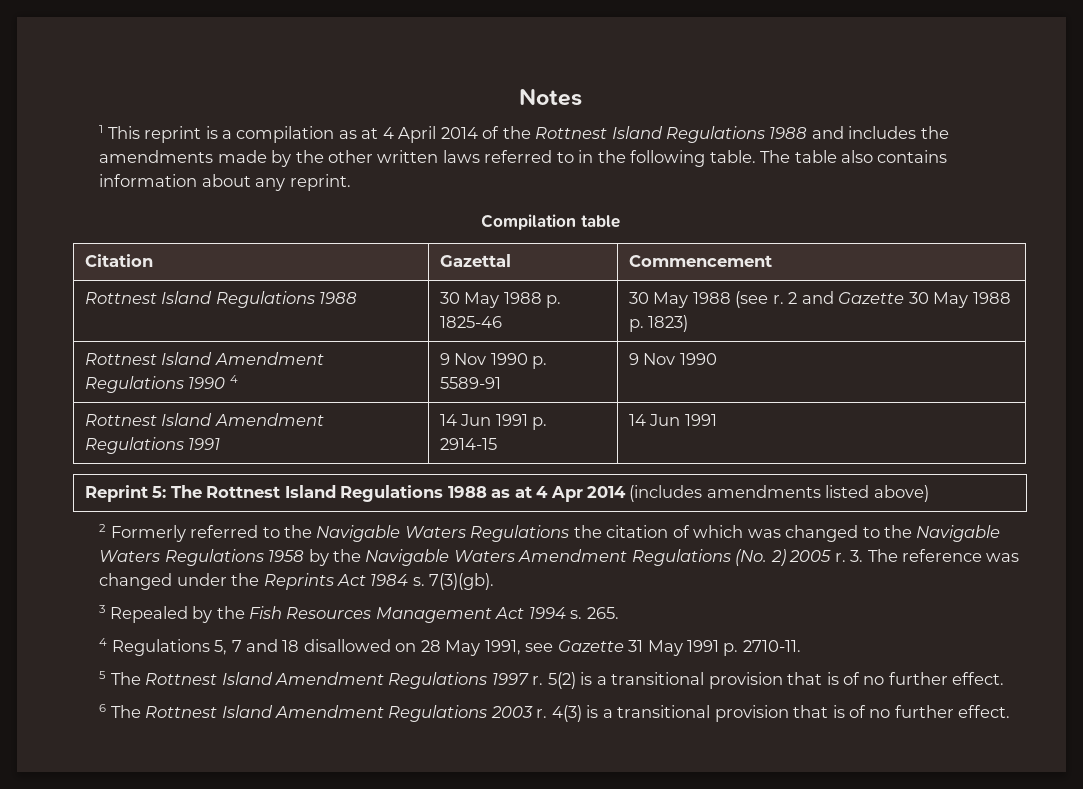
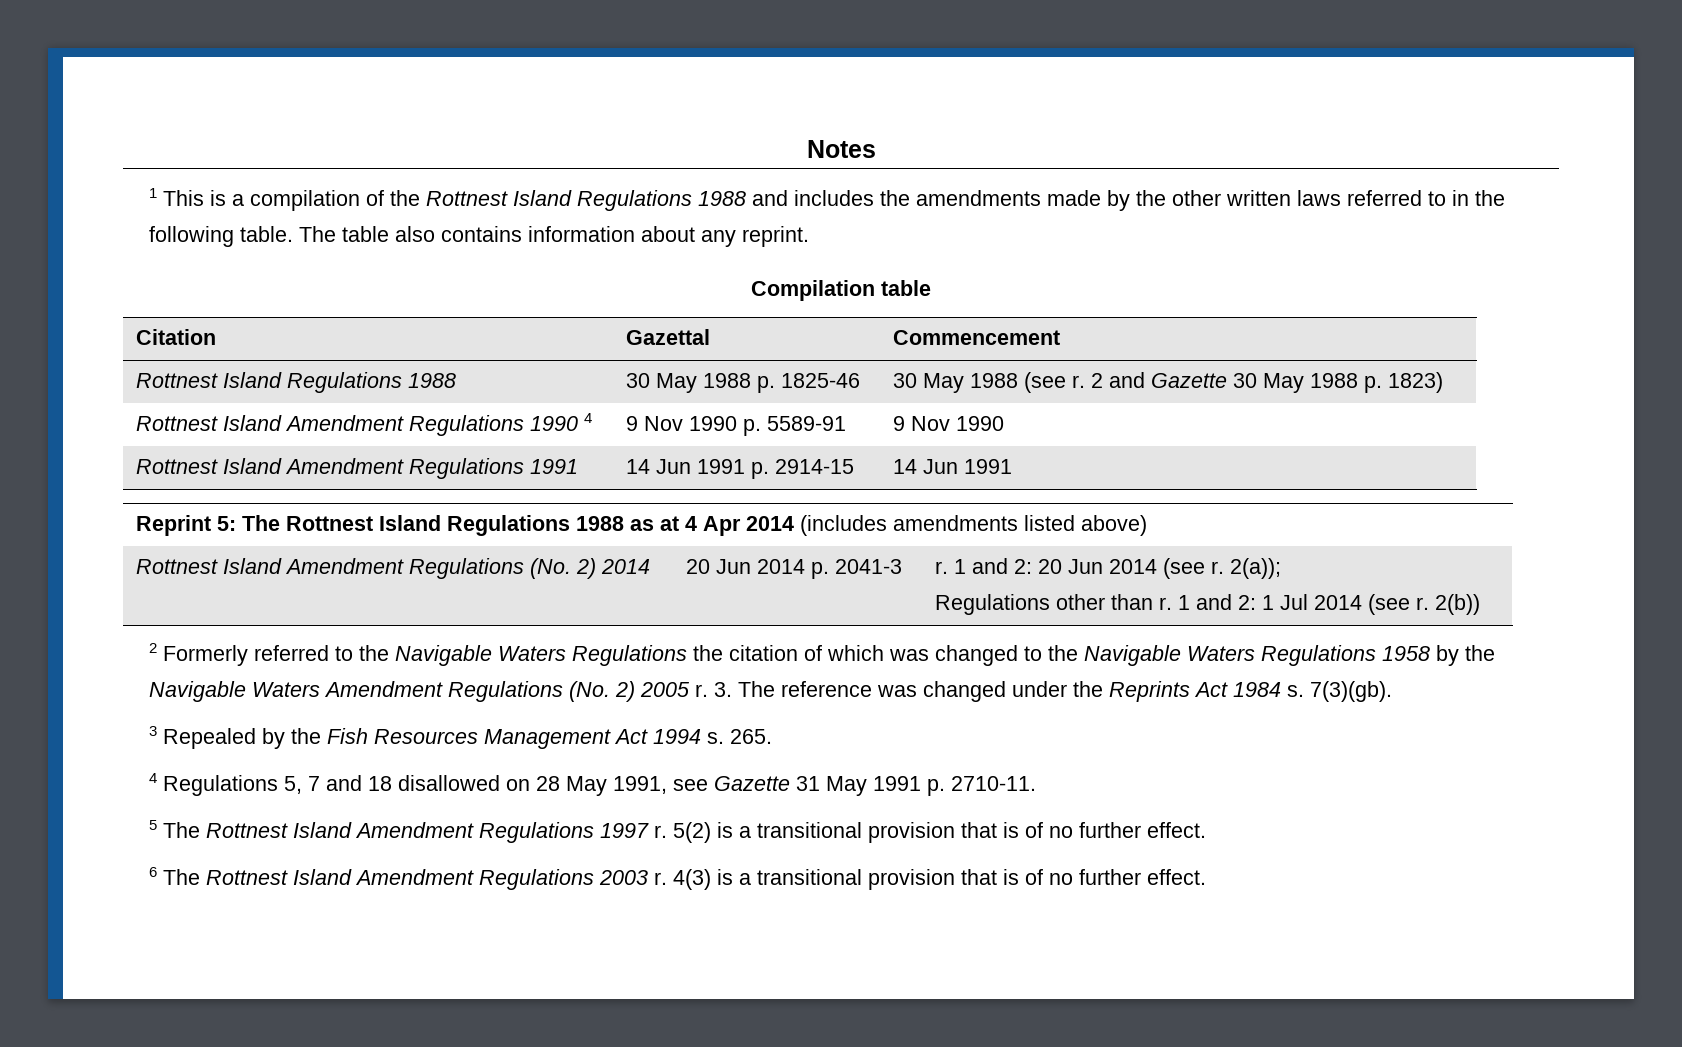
- 1 This reprint is a compilation as at 4 April 2014 of the Rottnest Island Regulations 1988 and includes the amendments made by the other written laws referred to in the following table.
+ 1 This is a compilation of the Rottnest Island Regulations 1988 and includes the amendments made by the other written laws referred to in the following table.
+ Rottnest Island Amendment Regulations (No. 2) 2014 | 20 Jun 2014 p. 2041-3 | r. 1 and 2: 20 Jun 2014 (see r. 2(a));
+ Regulations other than r. 1 and 2: 1 Jul 2014 (see r. 2(b))

